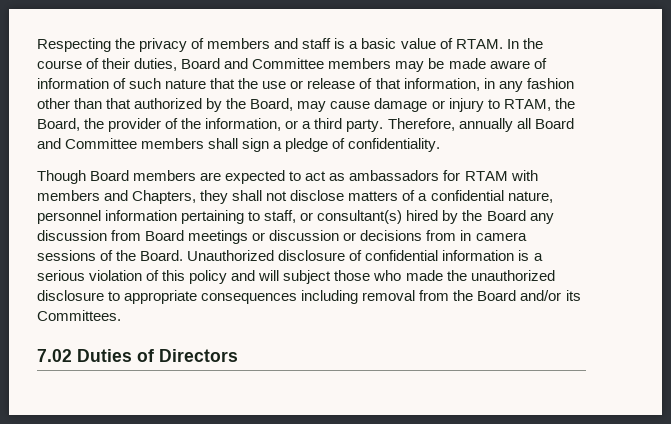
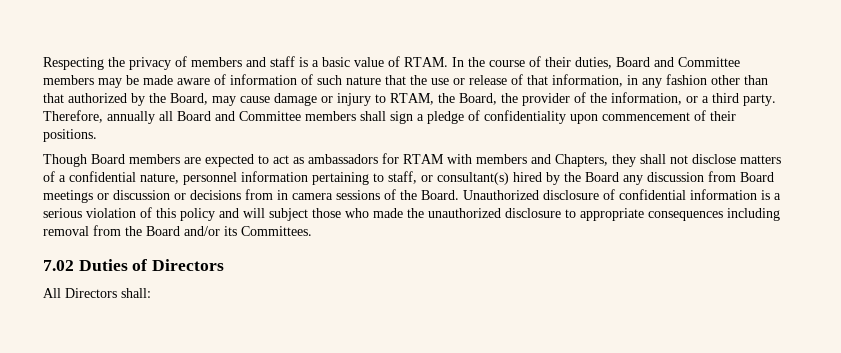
- Therefore, annually all Board and Committee members shall sign a pledge of confidentiality.
+ Therefore, annually all Board and Committee members shall sign a pledge of confidentiality upon commencement of their positions.
+ All Directors shall:

